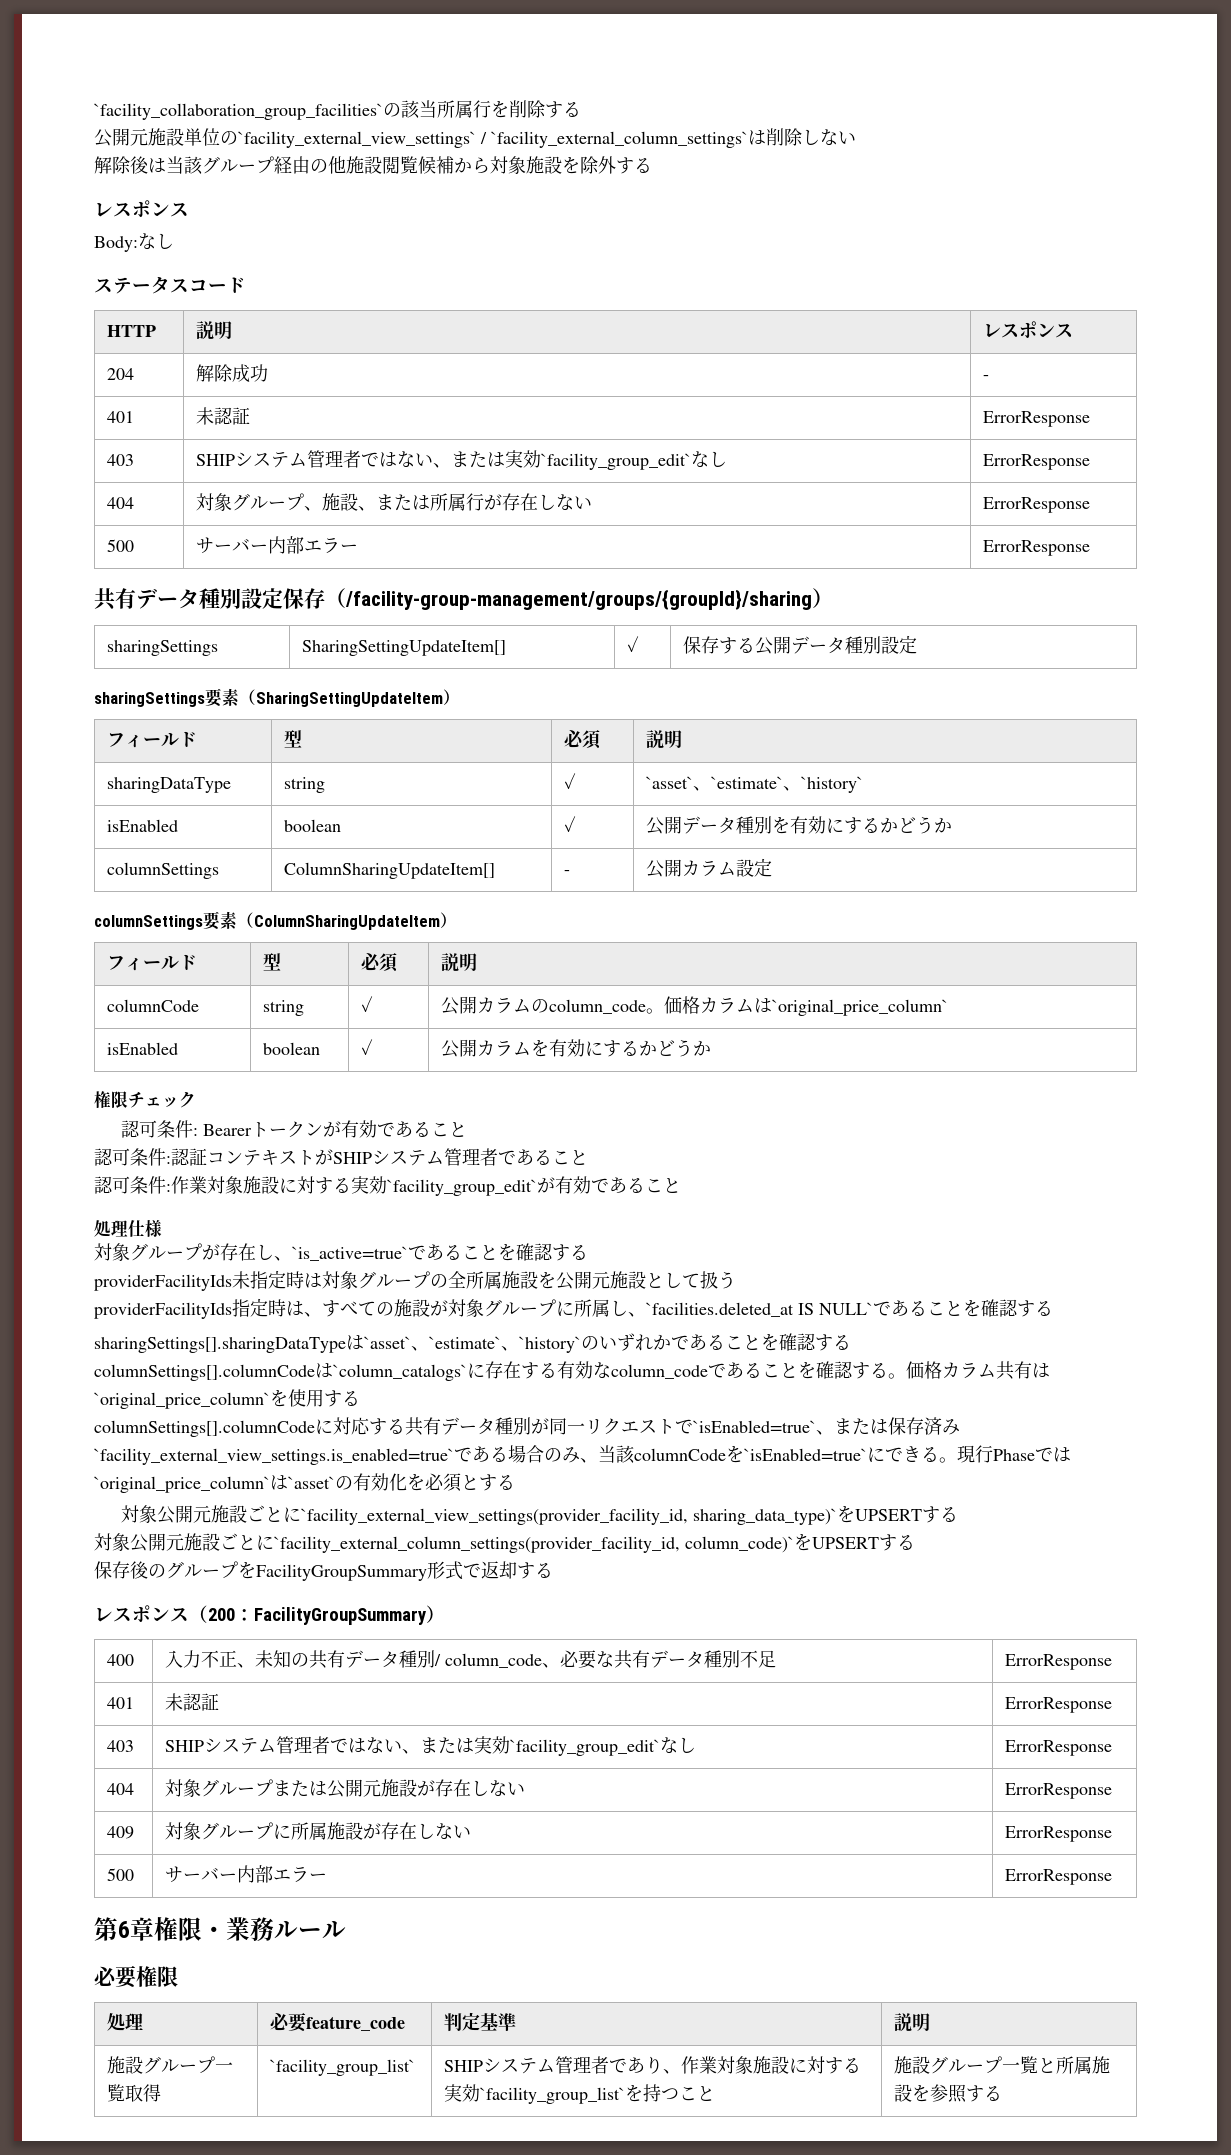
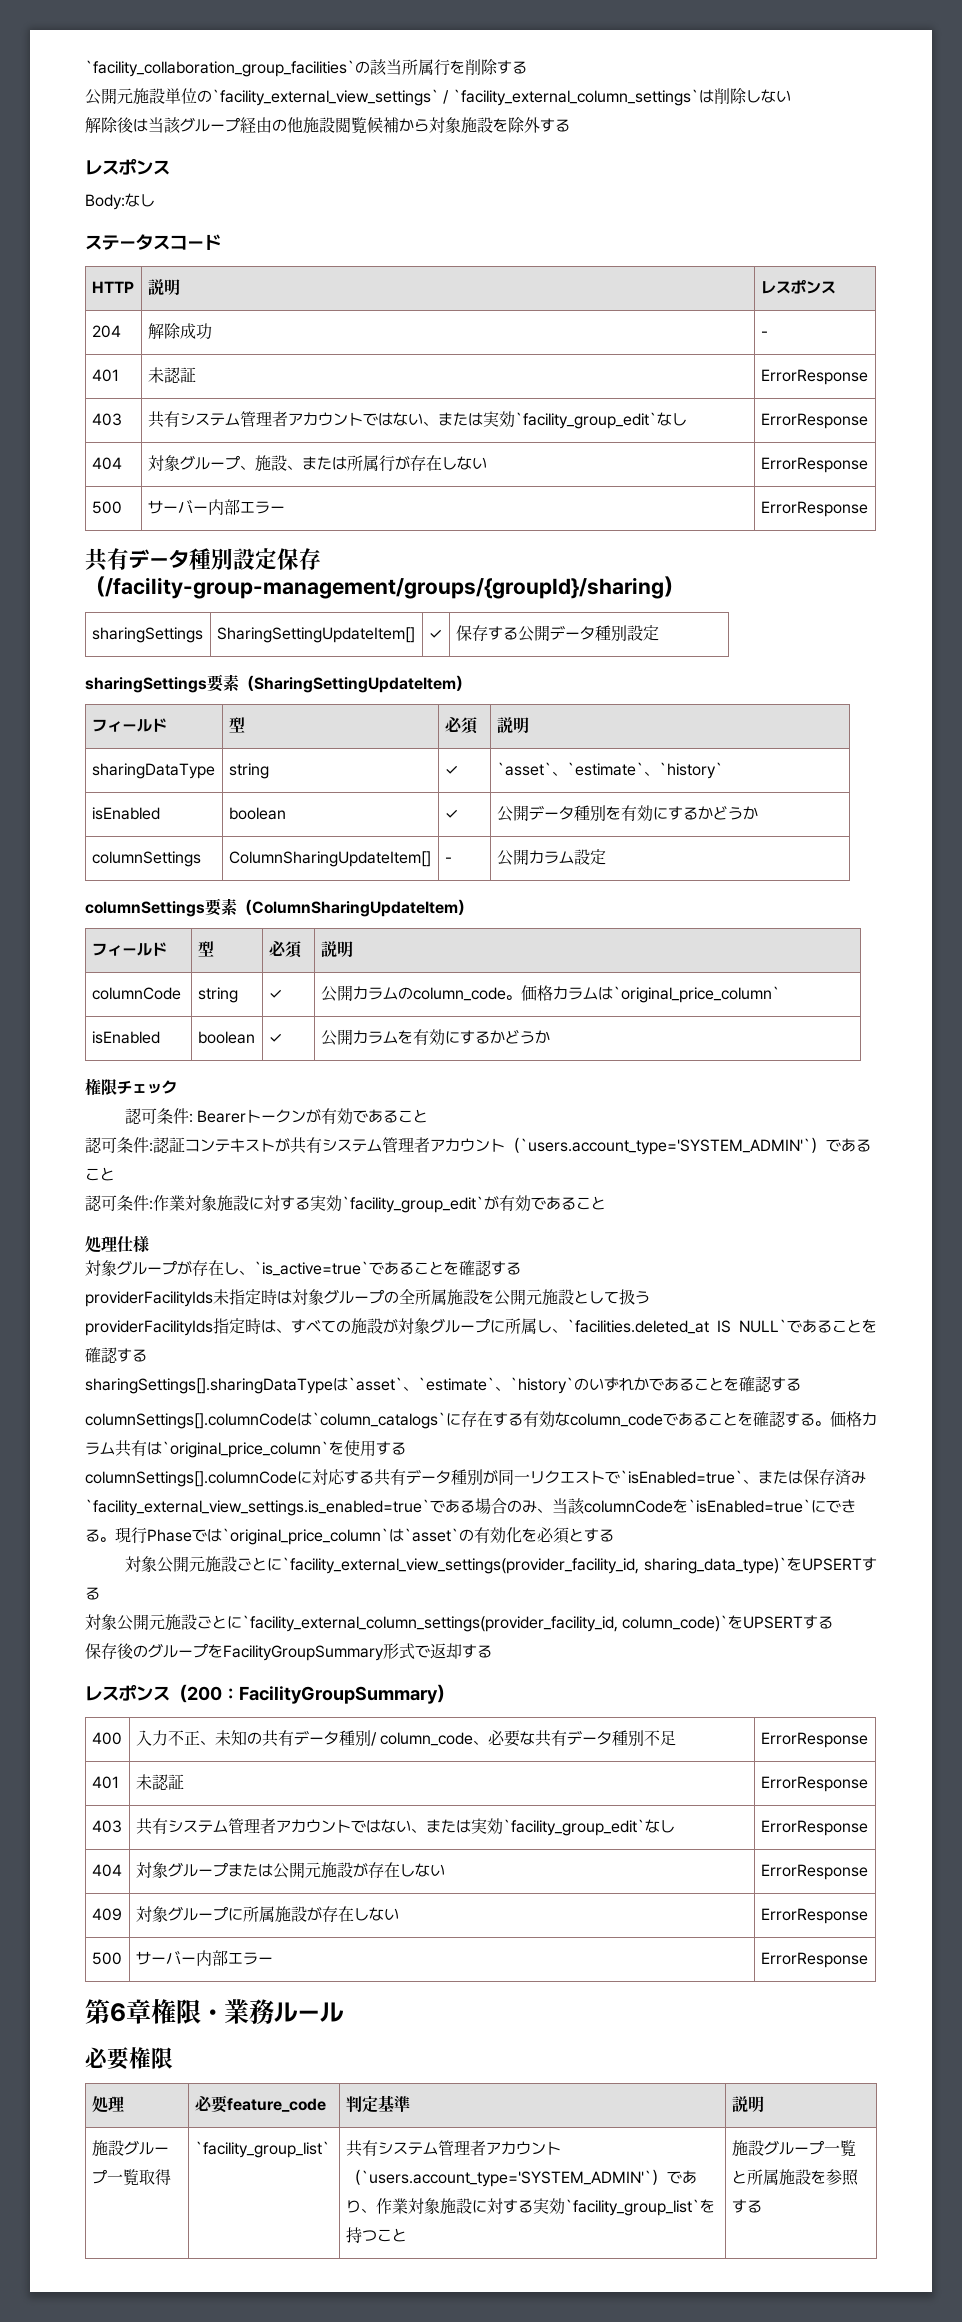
  204 | 解除成功 | -
  401 | 未認証 | ErrorResponse
- 403 | SHIPシステム管理者ではない、または実効`facility_group_edit`なし | ErrorResponse
+ 403 | 共有システム管理者アカウントではない、または実効`facility_group_edit`なし | ErrorResponse
- 認可条件:認証コンテキストがSHIPシステム管理者であること
+ 認可条件:認証コンテキストが共有システム管理者アカウント（`users.account_type='SYSTEM_ADMIN'`）であること
  400 | 入力不正、未知の共有データ種別/ column_code、必要な共有データ種別不足 | ErrorResponse
  401 | 未認証 | ErrorResponse
- 403 | SHIPシステム管理者ではない、または実効`facility_group_edit`なし | ErrorResponse
+ 403 | 共有システム管理者アカウントではない、または実効`facility_group_edit`なし | ErrorResponse
- 施設グループ一覧取得 | `facility_group_list` | SHIPシステム管理者であり、作業対象施設に対する実効`facility_group_list`を持つこと | 施設グループ一覧と所属施設を参照する
+ 施設グループ一覧取得 | `facility_group_list` | 共有システム管理者アカウント（`users.account_type='SYSTEM_ADMIN'`）であり、作業対象施設に対する実効`facility_group_list`を持つこと | 施設グループ一覧と所属施設を参照する

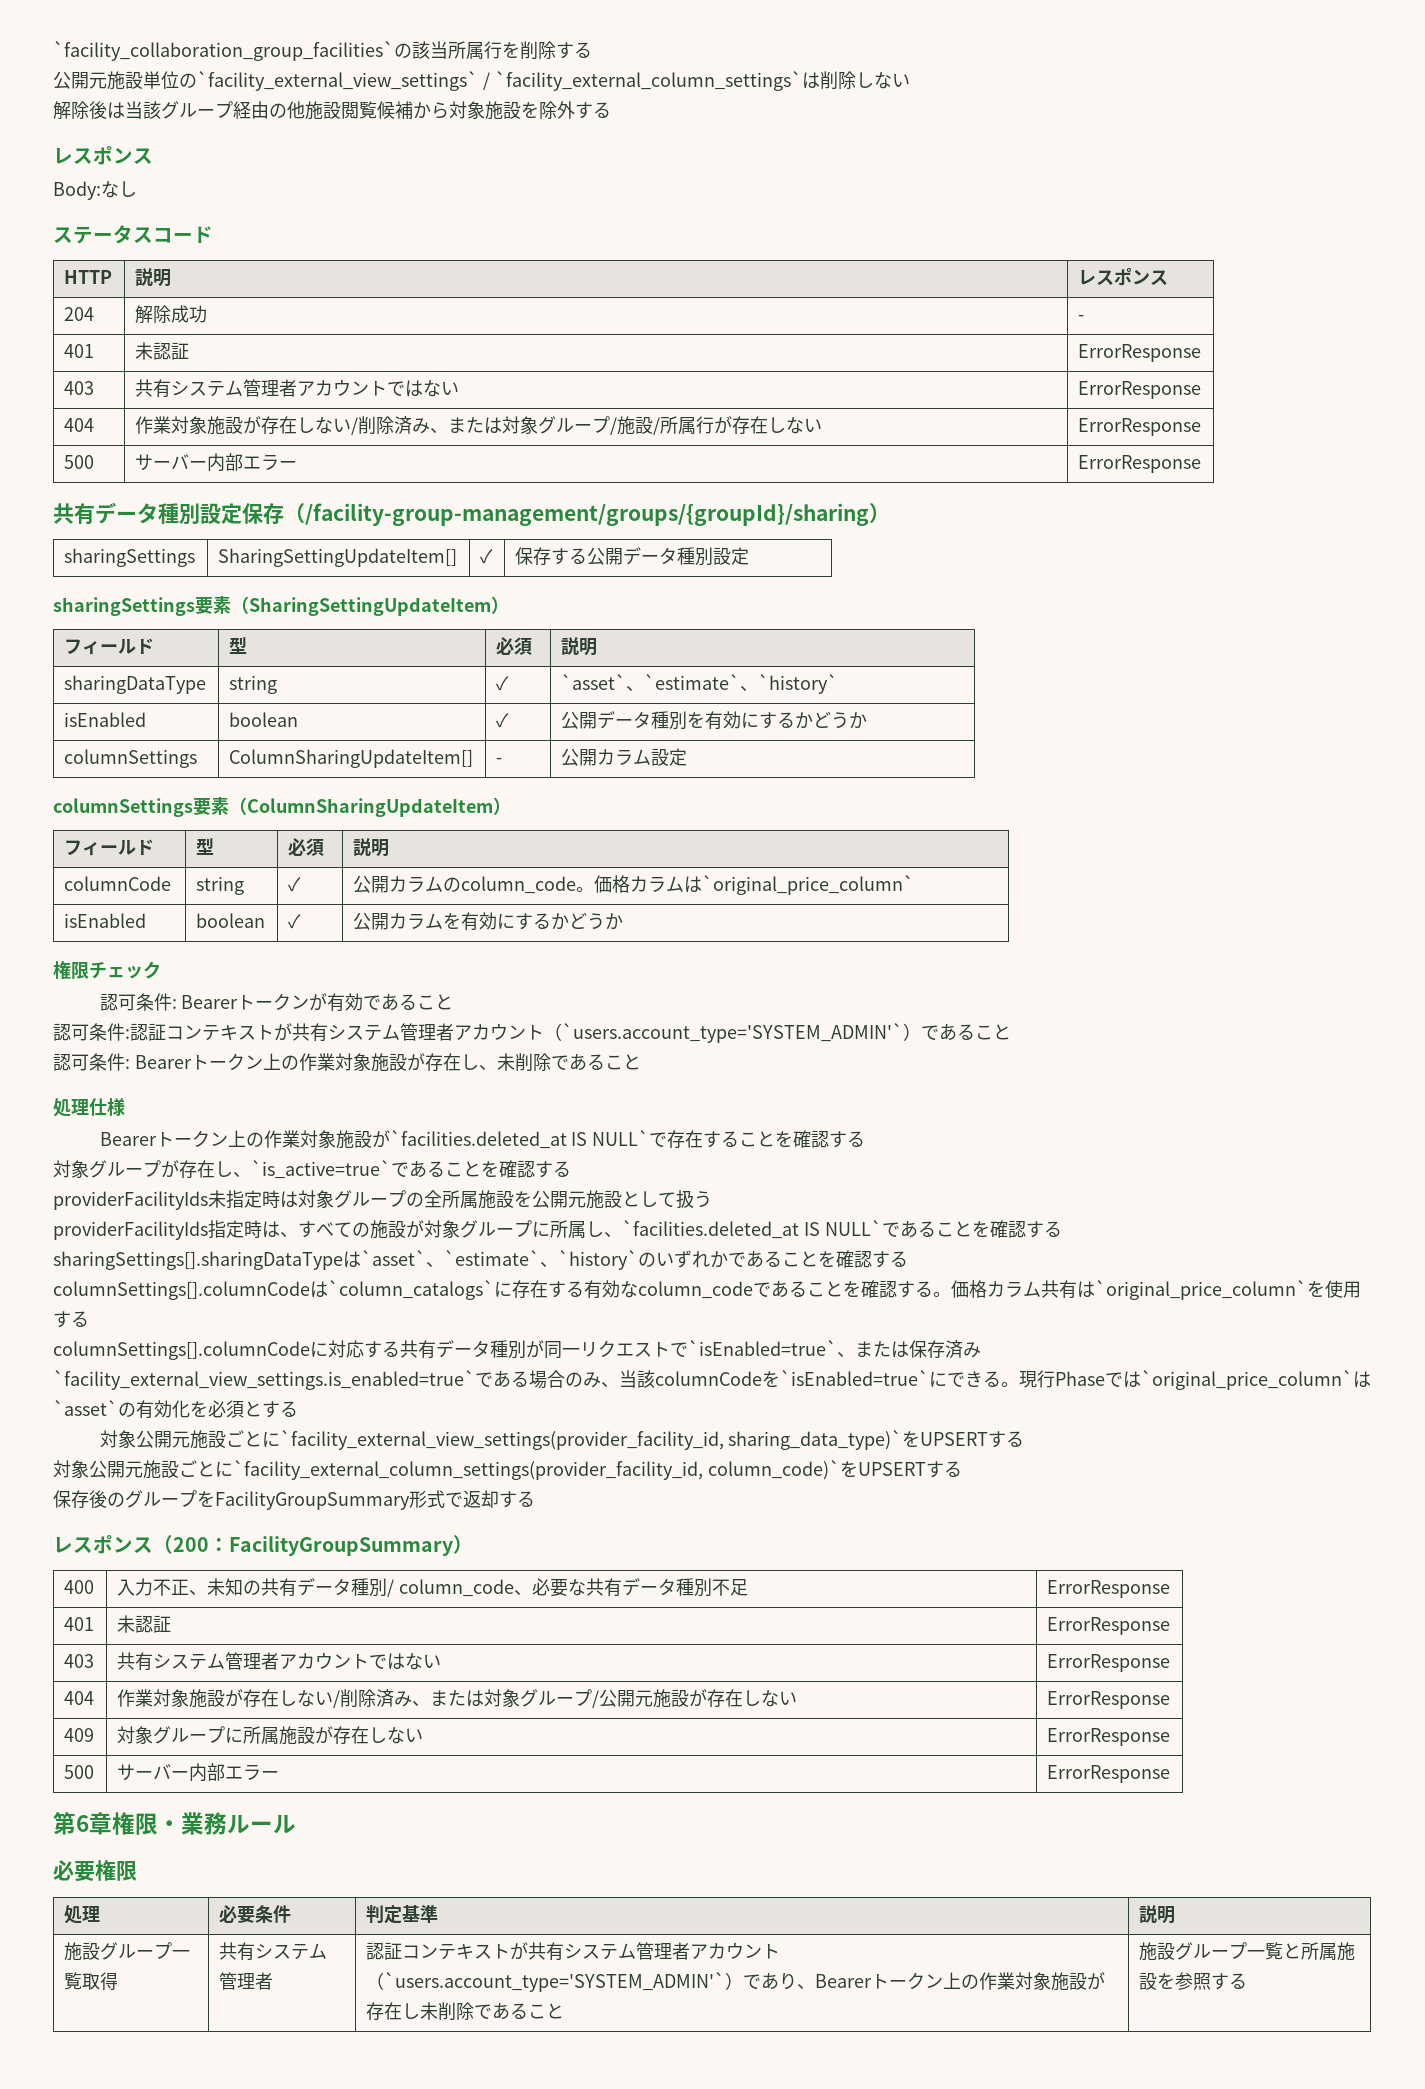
  204 | 解除成功 | -
  401 | 未認証 | ErrorResponse
- 403 | 共有システム管理者アカウントではない、または実効`facility_group_edit`なし | ErrorResponse
- 404 | 対象グループ、施設、または所属行が存在しない | ErrorResponse
+ 403 | 共有システム管理者アカウントではない | ErrorResponse
+ 404 | 作業対象施設が存在しない/削除済み、または対象グループ/施設/所属行が存在しない | ErrorResponse
- 認可条件:作業対象施設に対する実効`facility_group_edit`が有効であること
+ 認可条件: Bearerトークン上の作業対象施設が存在し、未削除であること
+ Bearerトークン上の作業対象施設が`facilities.deleted_at IS NULL`で存在することを確認する
  400 | 入力不正、未知の共有データ種別/ column_code、必要な共有データ種別不足 | ErrorResponse
  401 | 未認証 | ErrorResponse
- 403 | 共有システム管理者アカウントではない、または実効`facility_group_edit`なし | ErrorResponse
- 404 | 対象グループまたは公開元施設が存在しない | ErrorResponse
+ 403 | 共有システム管理者アカウントではない | ErrorResponse
+ 404 | 作業対象施設が存在しない/削除済み、または対象グループ/公開元施設が存在しない | ErrorResponse
- 処理 | 必要feature_code | 判定基準 | 説明
+ 処理 | 必要条件 | 判定基準 | 説明
- `facility_group_list` | 共有システム管理者アカウント（`users.account_type='SYSTEM_ADMIN'`）であり、作業対象施設に対する実効`facility_group_list`を持つこと
+ 共有システム管理者 | 認証コンテキストが共有システム管理者アカウント（`users.account_type='SYSTEM_ADMIN'`）であり、Bearerトークン上の作業対象施設が存在し未削除であること

